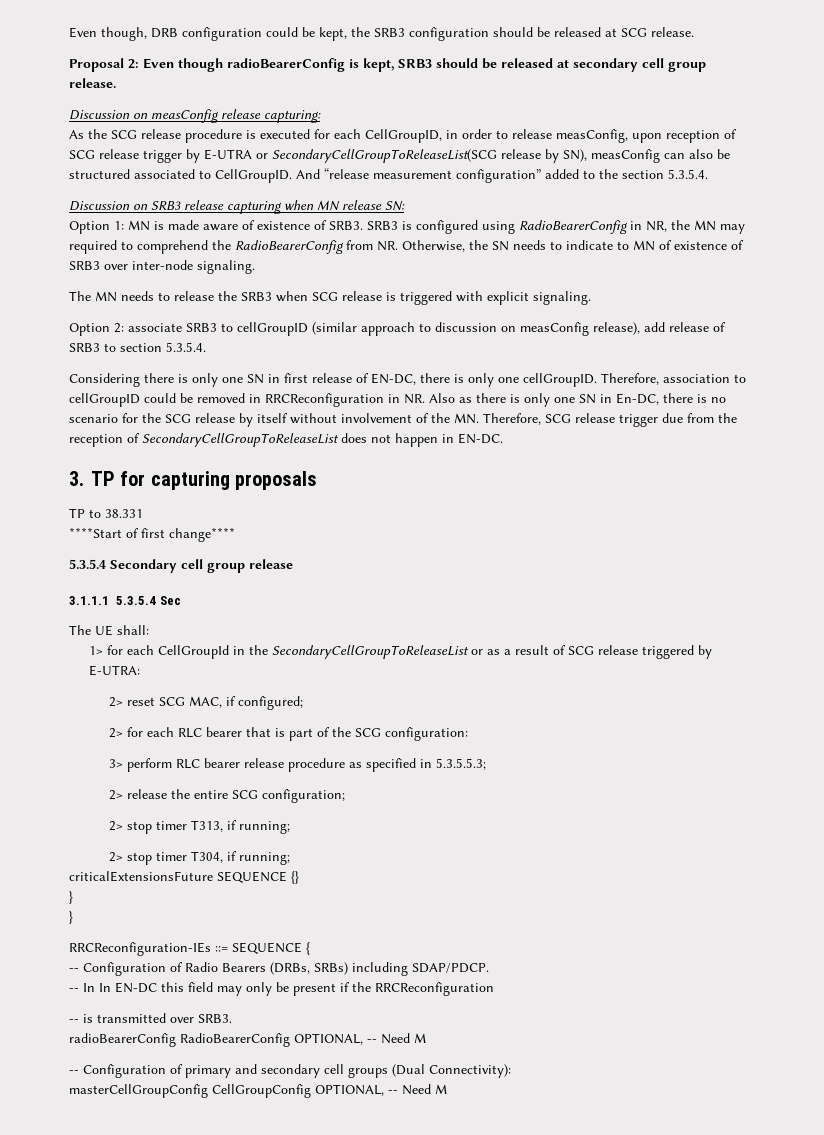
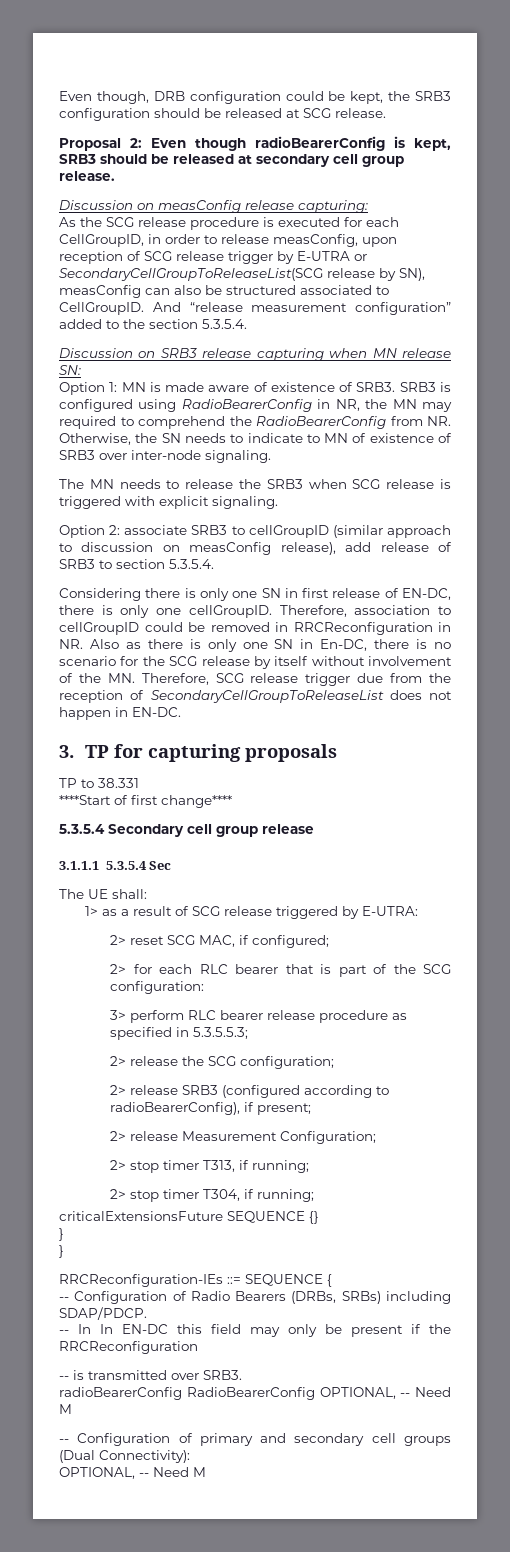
- 1> for each CellGroupId in the SecondaryCellGroupToReleaseList or as a result of SCG release triggered by E-UTRA:
+ 1> as a result of SCG release triggered by E-UTRA:
- 2> release the entire SCG configuration;
+ 2> release the SCG configuration;
+ 2> release SRB3 (configured according to radioBearerConfig), if present;
+ 2> release Measurement Configuration;
  -- Configuration of primary and secondary cell groups (Dual Connectivity):
- masterCellGroupConfig CellGroupConfig OPTIONAL, -- Need M
+ OPTIONAL, -- Need M

